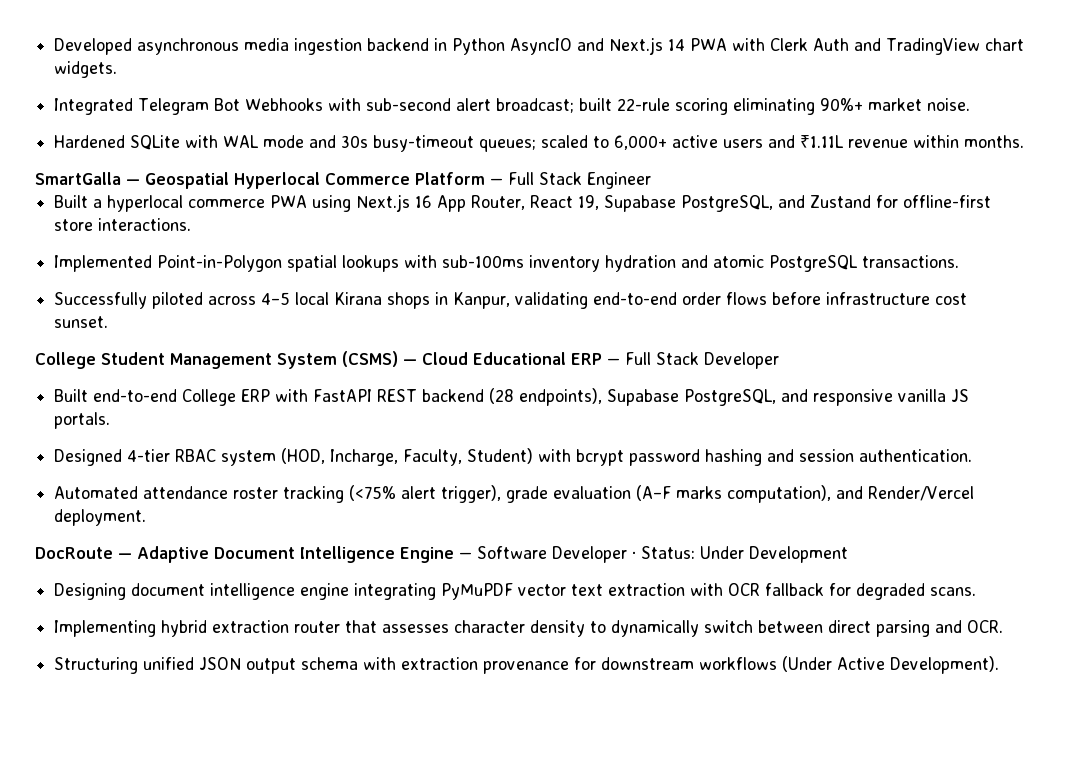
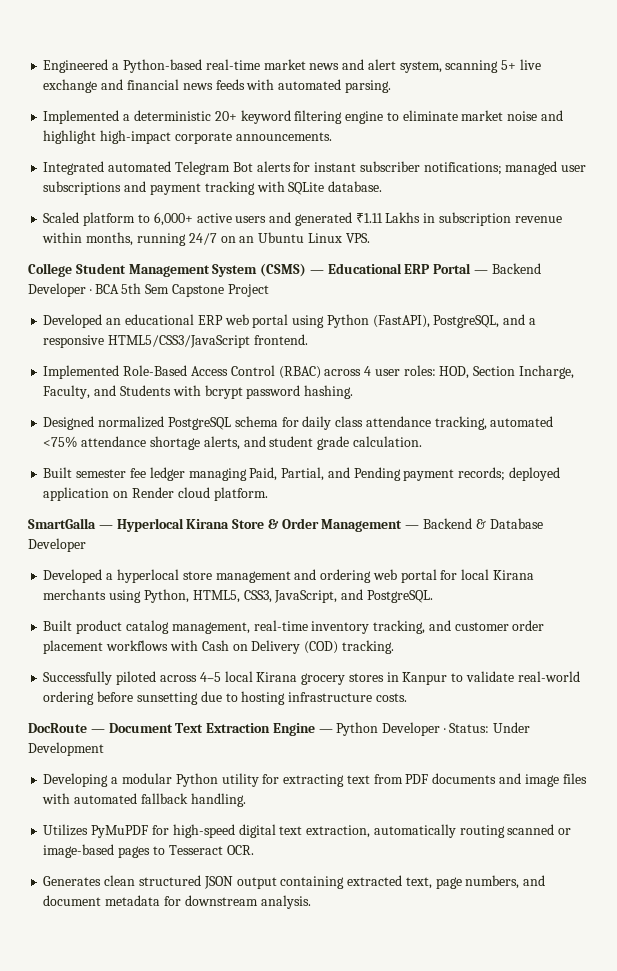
- Developed asynchronous media ingestion backend in Python AsyncIO and Next.js 14 PWA with Clerk Auth and TradingView chart widgets.
+ Engineered a Python-based real-time market news and alert system, scanning 5+ live exchange and financial news feeds with automated parsing.
+ Implemented a deterministic 20+ keyword filtering engine to eliminate market noise and highlight high-impact corporate announcements.
- Integrated Telegram Bot Webhooks with sub-second alert broadcast; built 22-rule scoring eliminating 90%+ market noise.
- Hardened SQLite with WAL mode and 30s busy-timeout queues; scaled to 6,000+ active users and ₹1.11L revenue within months.
- SmartGalla — Geospatial Hyperlocal Commerce Platform — Full Stack Engineer
- Built a hyperlocal commerce PWA using Next.js 16 App Router, React 19, Supabase PostgreSQL, and Zustand for offline-first store interactions.
- Implemented Point-in-Polygon spatial lookups with sub-100ms inventory hydration and atomic PostgreSQL transactions.
+ Integrated automated Telegram Bot alerts for instant subscriber notifications; managed user subscriptions and payment tracking with SQLite database.
+ Scaled platform to 6,000+ active users and generated ₹1.11 Lakhs in subscription revenue within months, running 24/7 on an Ubuntu Linux VPS.
+ College Student Management System (CSMS) — Educational ERP Portal — Backend Developer · BCA 5th Sem Capstone Project
+ Developed an educational ERP web portal using Python (FastAPI), PostgreSQL, and a responsive HTML5/CSS3/JavaScript frontend.
+ Implemented Role-Based Access Control (RBAC) across 4 user roles: HOD, Section Incharge, Faculty, and Students with bcrypt password hashing.
+ Designed normalized PostgreSQL schema for daily class attendance tracking, automated <75% attendance shortage alerts, and student grade calculation.
+ Built semester fee ledger managing Paid, Partial, and Pending payment records; deployed application on Render cloud platform.
+ SmartGalla — Hyperlocal Kirana Store & Order Management — Backend & Database Developer
+ Developed a hyperlocal store management and ordering web portal for local Kirana merchants using Python, HTML5, CSS3, JavaScript, and PostgreSQL.
+ Built product catalog management, real-time inventory tracking, and customer order placement workflows with Cash on Delivery (COD) tracking.
- Successfully piloted across 4–5 local Kirana shops in Kanpur, validating end-to-end order flows before infrastructure cost sunset.
- College Student Management System (CSMS) — Cloud Educational ERP — Full Stack Developer
- Built end-to-end College ERP with FastAPI REST backend (28 endpoints), Supabase PostgreSQL, and responsive vanilla JS portals.
- Designed 4-tier RBAC system (HOD, Incharge, Faculty, Student) with bcrypt password hashing and session authentication.
- Automated attendance roster tracking (<75% alert trigger), grade evaluation (A–F marks computation), and Render/Vercel deployment.
+ Successfully piloted across 4–5 local Kirana grocery stores in Kanpur to validate real-world ordering before sunsetting due to hosting infrastructure costs.
- DocRoute — Adaptive Document Intelligence Engine — Software Developer · Status: Under Development
+ DocRoute — Document Text Extraction Engine — Python Developer · Status: Under Development
- Designing document intelligence engine integrating PyMuPDF vector text extraction with OCR fallback for degraded scans.
- Implementing hybrid extraction router that assesses character density to dynamically switch between direct parsing and OCR.
- Structuring unified JSON output schema with extraction provenance for downstream workflows (Under Active Development).
+ Developing a modular Python utility for extracting text from PDF documents and image files with automated fallback handling.
+ Utilizes PyMuPDF for high-speed digital text extraction, automatically routing scanned or image-based pages to Tesseract OCR.
+ Generates clean structured JSON output containing extracted text, page numbers, and document metadata for downstream analysis.

